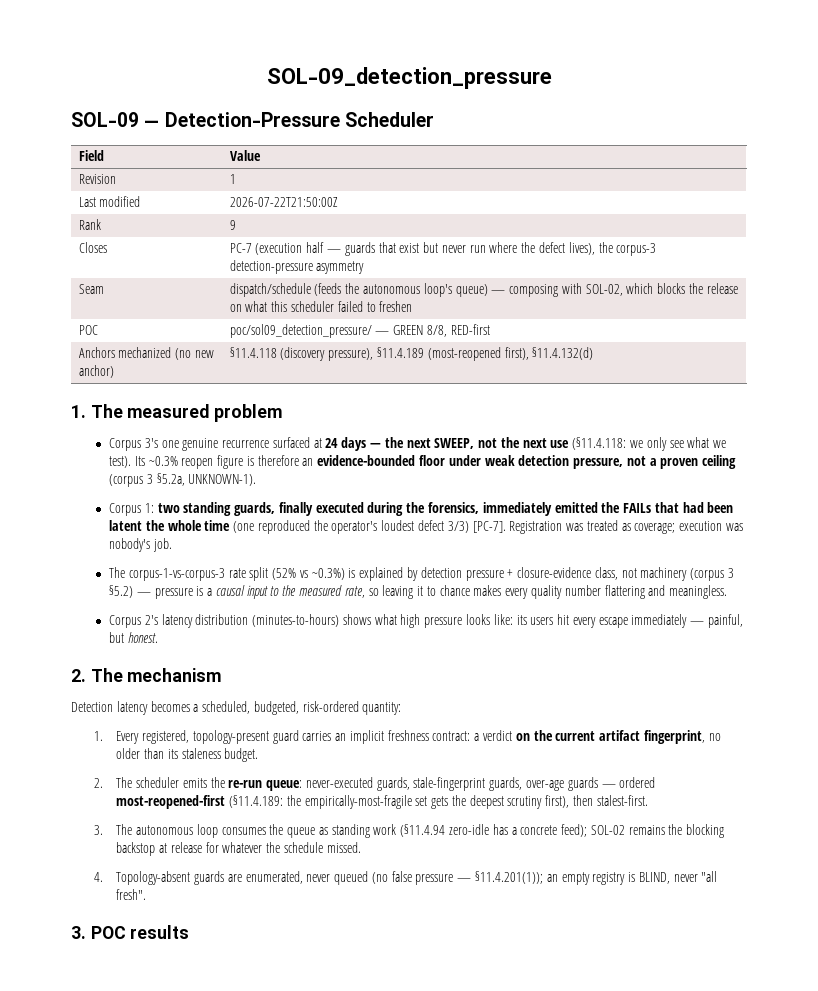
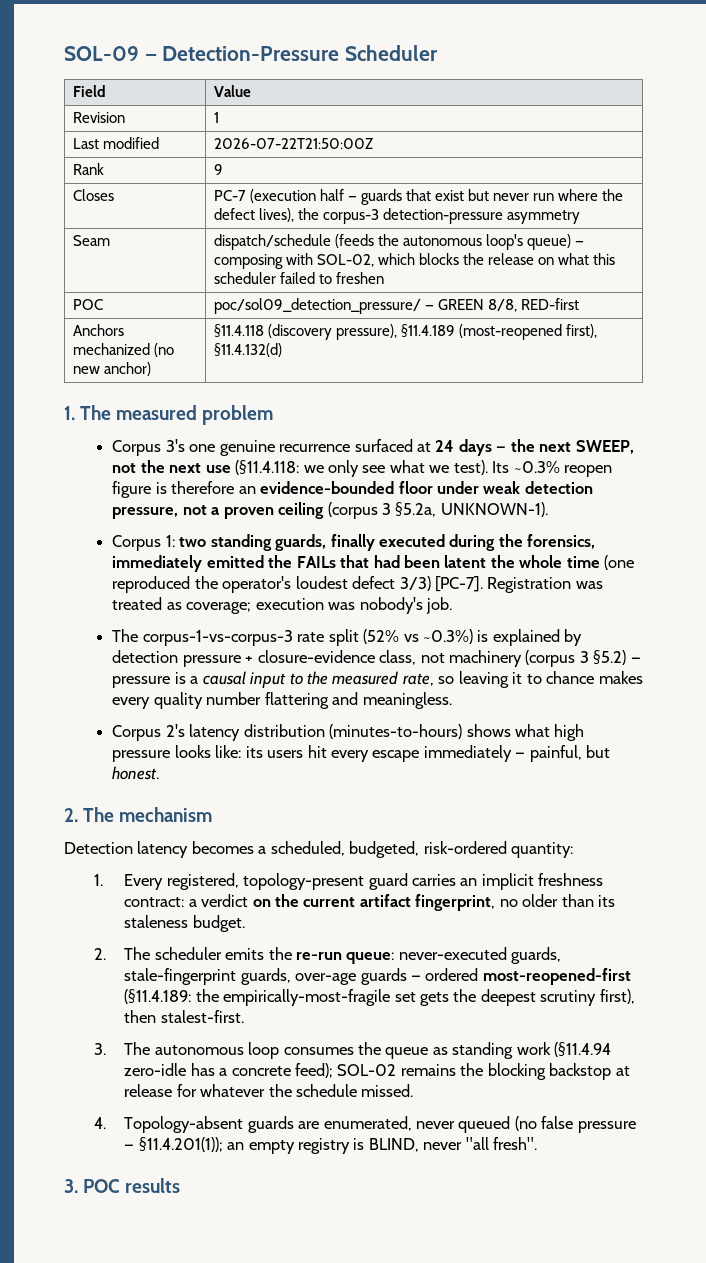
- SOL-09_detection_pressure

